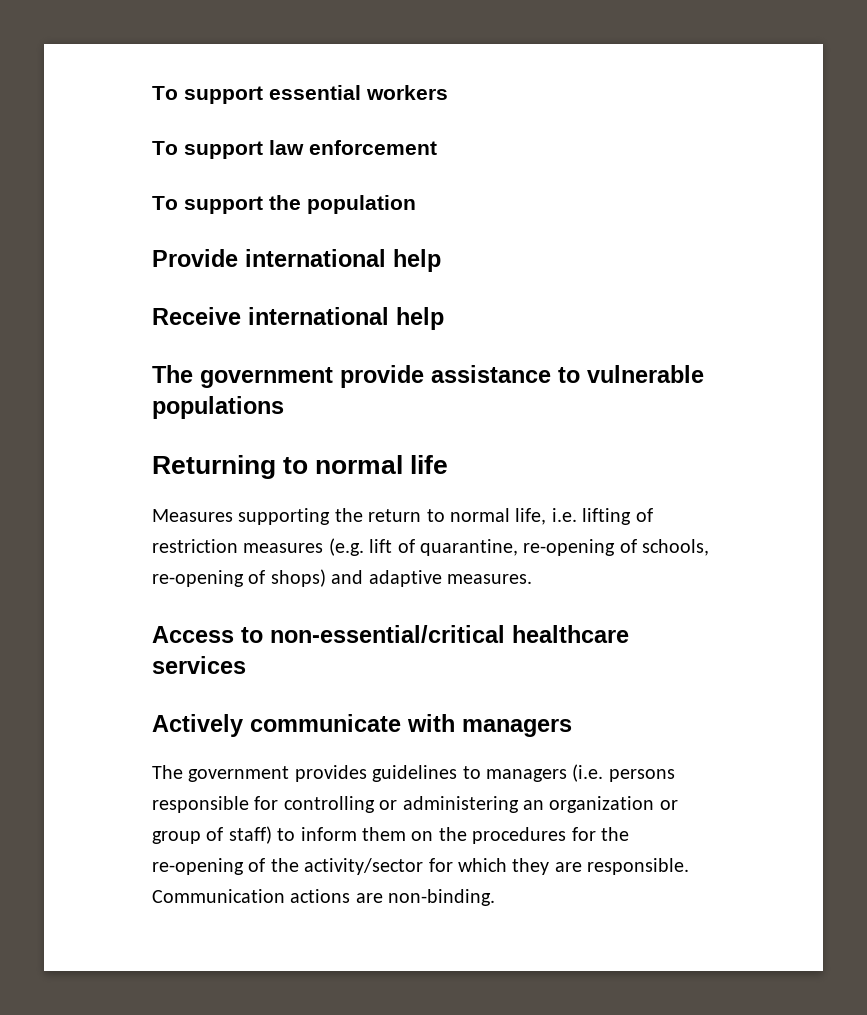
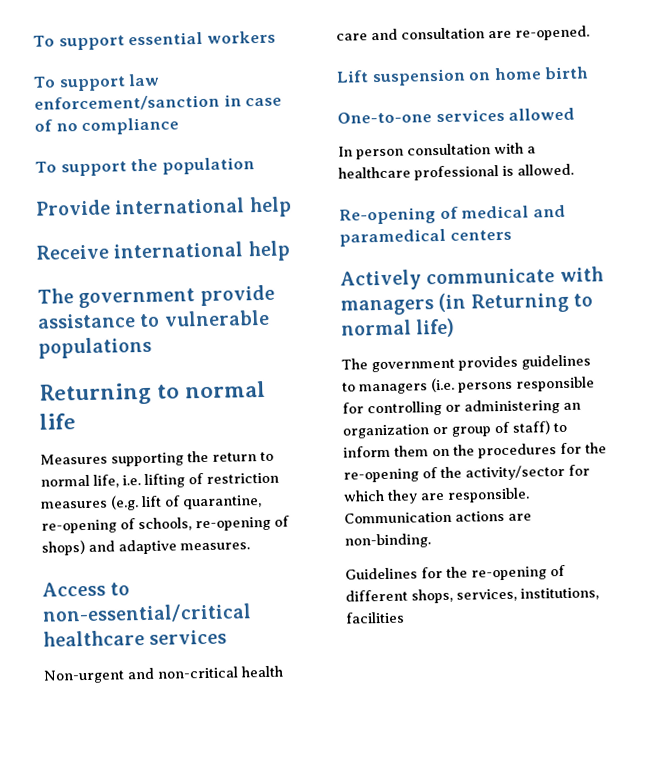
- To support law enforcement
+ To support law enforcement/sanction in case of no compliance
+ Non-urgent and non-critical health care and consultation are re-opened.
+ Lift suspension on home birth
+ One-to-one services allowed
+ In person consultation with a healthcare professional is allowed.
+ Re-opening of medical and paramedical centers
- Actively communicate with managers
+ Actively communicate with managers (in Returning to normal life)
+ Guidelines for the re-opening of different shops, services, institutions, facilities

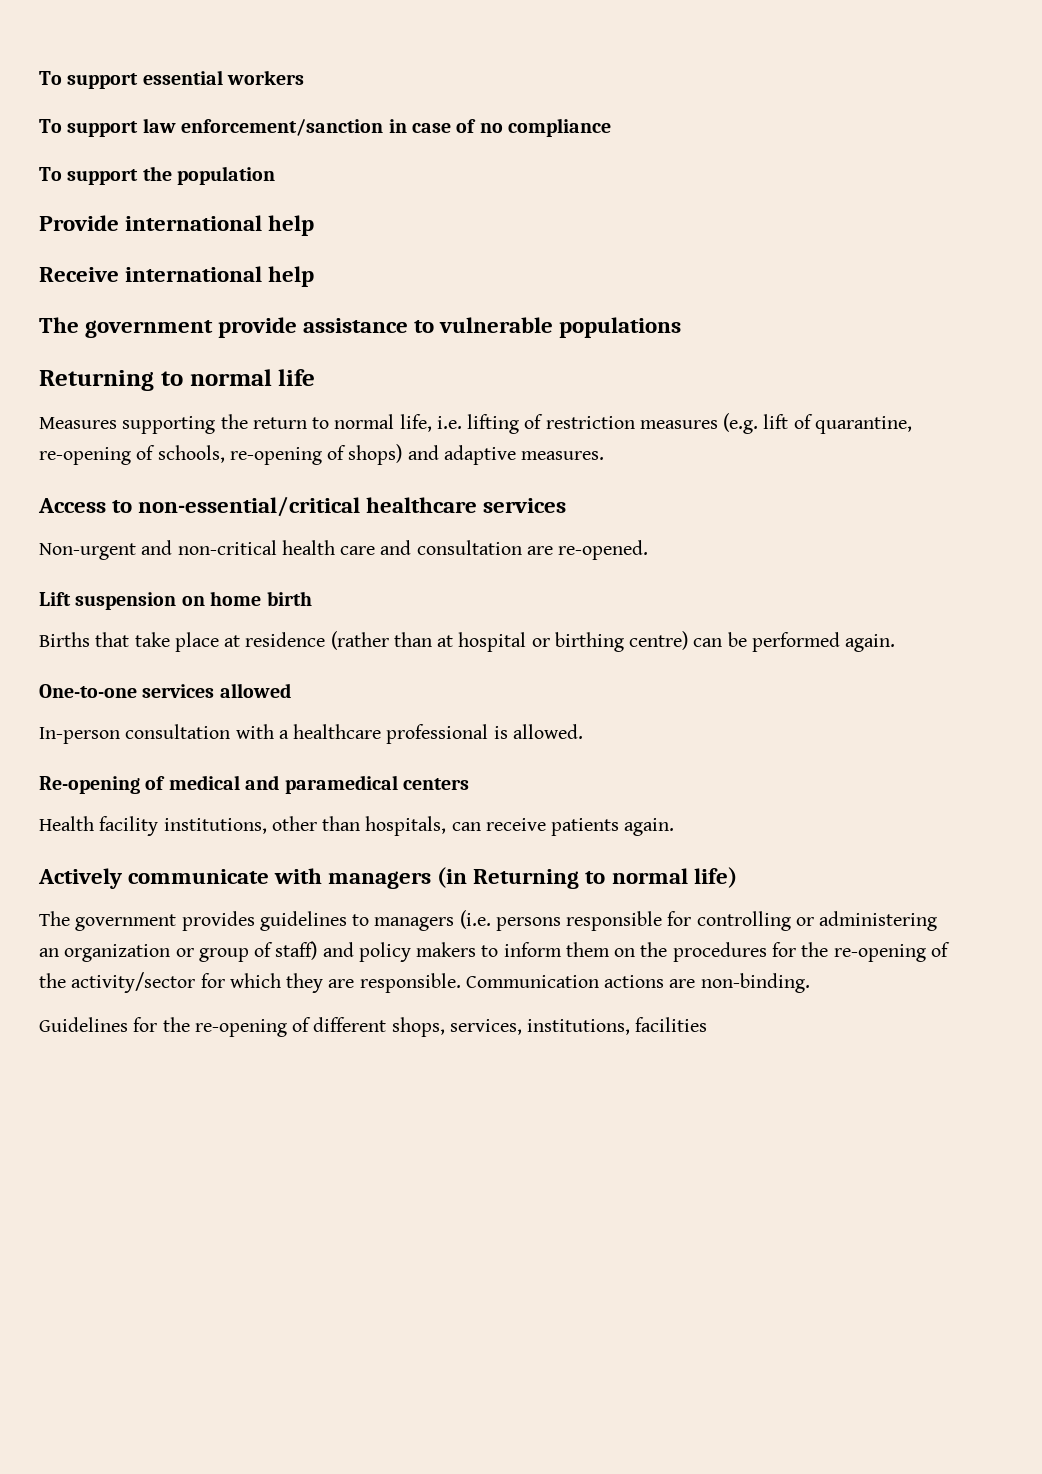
+ Births that take place at residence (rather than at hospital or birthing centre) can be performed again.
- In person consultation with a healthcare professional is allowed.
+ In-person consultation with a healthcare professional is allowed.
+ Health facility institutions, other than hospitals, can receive patients again.
- The government provides guidelines to managers (i.e. persons responsible for controlling or administering an organization or group of staff) to inform them on the procedures for the re-opening of the activity/sector for which they are responsible.
+ The government provides guidelines to managers (i.e. persons responsible for controlling or administering an organization or group of staff) and policy makers to inform them on the procedures for the re-opening of the activity/sector for which they are responsible.

